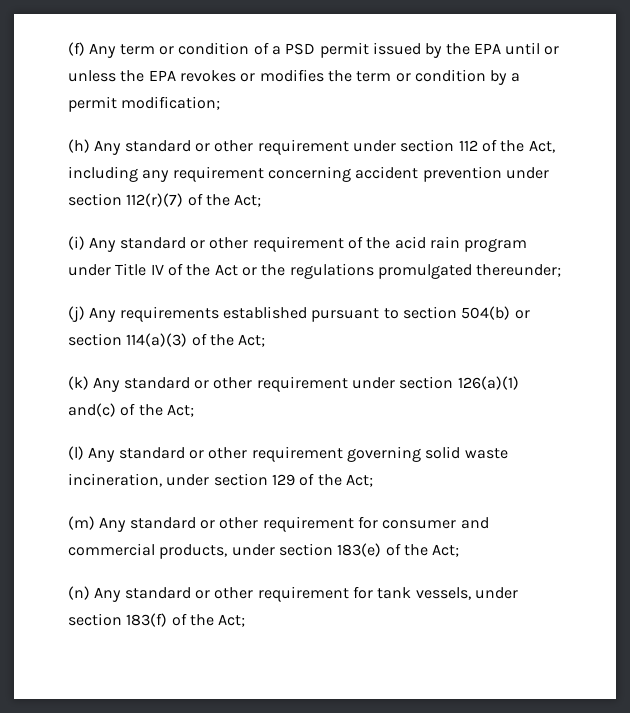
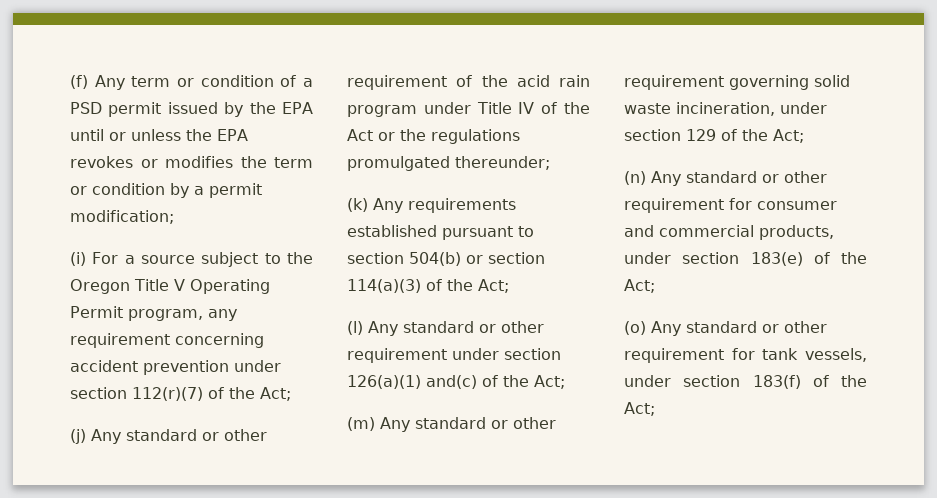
- (h) Any standard or other requirement under section 112 of the Act, including any requirement concerning accident prevention under section 112(r)(7) of the Act;
+ (i) For a source subject to the Oregon Title V Operating Permit program, any requirement concerning accident prevention under section 112(r)(7) of the Act;
- (i) Any standard or other requirement of the acid rain program under Title IV of the Act or the regulations promulgated thereunder;
+ (j) Any standard or other requirement of the acid rain program under Title IV of the Act or the regulations promulgated thereunder;
- (j) Any requirements established pursuant to section 504(b) or section 114(a)(3) of the Act;
+ (k) Any requirements established pursuant to section 504(b) or section 114(a)(3) of the Act;
- (k) Any standard or other requirement under section 126(a)(1) and(c) of the Act;
+ (l) Any standard or other requirement under section 126(a)(1) and(c) of the Act;
- (l) Any standard or other requirement governing solid waste incineration, under section 129 of the Act;
+ (m) Any standard or other requirement governing solid waste incineration, under section 129 of the Act;
- (m) Any standard or other requirement for consumer and commercial products, under section 183(e) of the Act;
+ (n) Any standard or other requirement for consumer and commercial products, under section 183(e) of the Act;
- (n) Any standard or other requirement for tank vessels, under section 183(f) of the Act;
+ (o) Any standard or other requirement for tank vessels, under section 183(f) of the Act;

